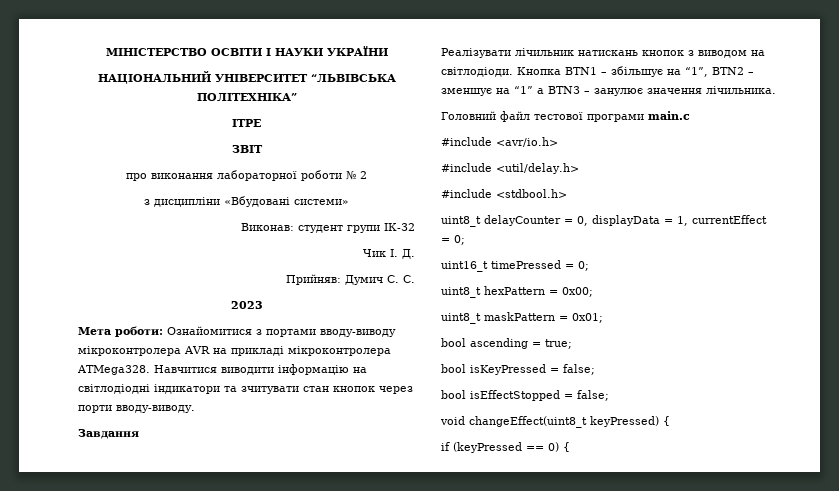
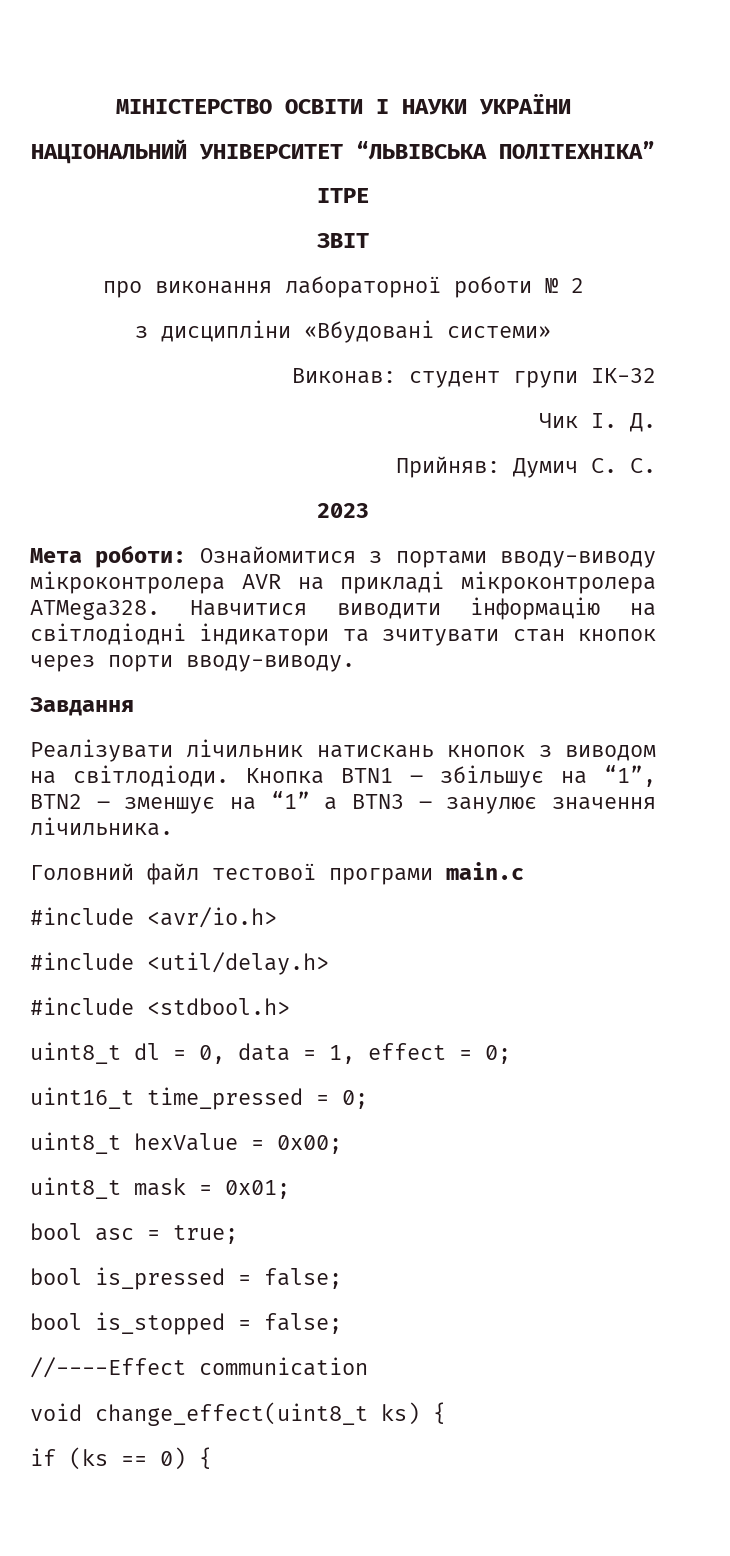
- uint8_t delayCounter = 0, displayData = 1, currentEffect = 0;
+ uint8_t dl = 0, data = 1, effect = 0;
- uint16_t timePressed = 0;
+ uint16_t time_pressed = 0;
- uint8_t hexPattern = 0x00;
+ uint8_t hexValue = 0x00;
- uint8_t maskPattern = 0x01;
+ uint8_t mask = 0x01;
- bool ascending = true;
+ bool asc = true;
- bool isKeyPressed = false;
+ bool is_pressed = false;
- bool isEffectStopped = false;
+ bool is_stopped = false;
+ //----Effect communication
- void changeEffect(uint8_t keyPressed) {
+ void change_effect(uint8_t ks) {
- if (keyPressed == 0) {
+ if (ks == 0) {

